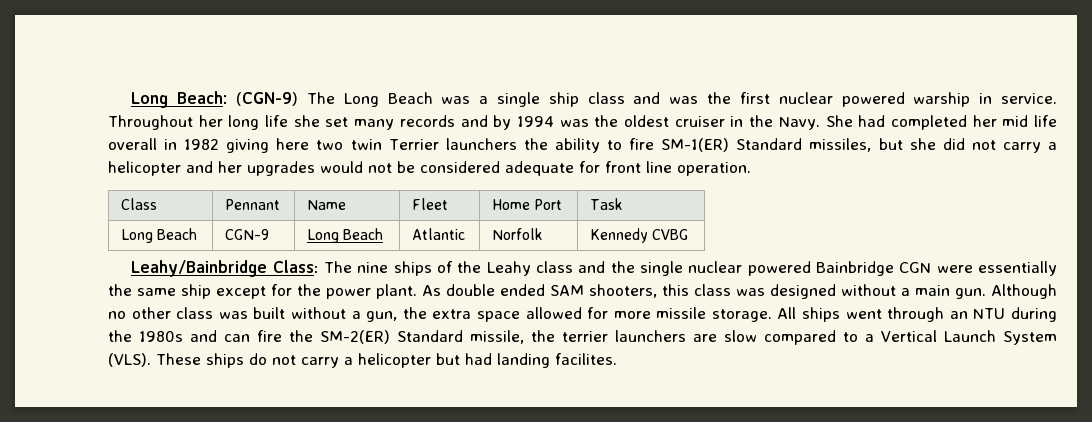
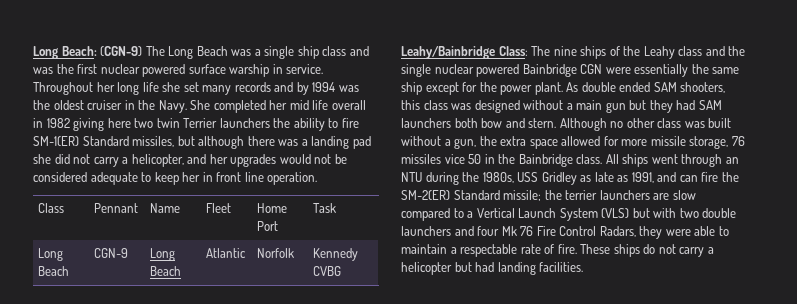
- Long Beach: (CGN-9) The Long Beach was a single ship class and was the first nuclear powered warship in service.
+ Long Beach: (CGN-9) The Long Beach was a single ship class and was the first nuclear powered surface warship in service.
- She had completed her mid life overall in 1982 giving here two twin Terrier launchers the ability to fire SM-1(ER) Standard missiles, but she did not carry a helicopter and her upgrades would not be considered adequate for front line operation.
+ She completed her mid life overall in 1982 giving here two twin Terrier launchers the ability to fire SM-1(ER) Standard missiles, but although there was a landing pad she did not carry a helicopter, and her upgrades would not be considered adequate to keep her in front line operation.
- As double ended SAM shooters, this class was designed without a main gun.
+ As double ended SAM shooters, this class was designed without a main gun but they had SAM launchers both bow and stern.
- Although no other class was built without a gun, the extra space allowed for more missile storage.
+ Although no other class was built without a gun, the extra space allowed for more missile storage, 76 missiles vice 50 in the Bainbridge class.
- All ships went through an NTU during the 1980s and can fire the SM-2(ER) Standard missile, the terrier launchers are slow compared to a Vertical Launch System (VLS).
+ All ships went through an NTU during the 1980s, USS Gridley as late as 1991, and can fire the SM-2(ER) Standard missile; the terrier launchers are slow compared to a Vertical Launch System (VLS) but with two double launchers and four Mk 76 Fire Control Radars, they were able to maintain a respectable rate of fire.
- These ships do not carry a helicopter but had landing facilites.
+ These ships do not carry a helicopter but had landing facilities.

